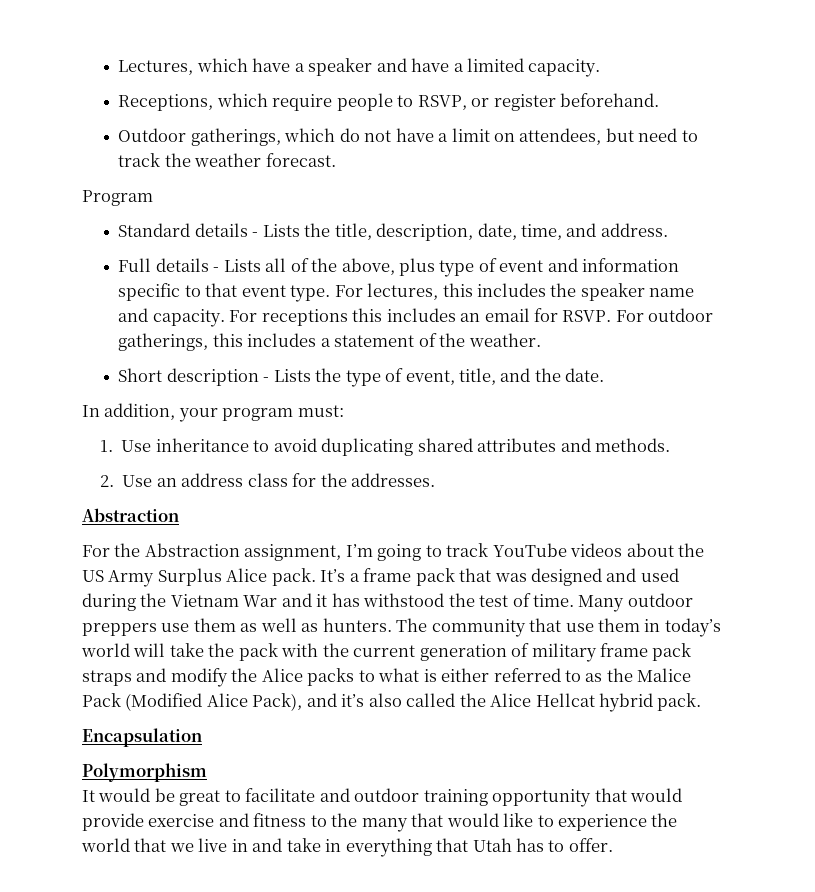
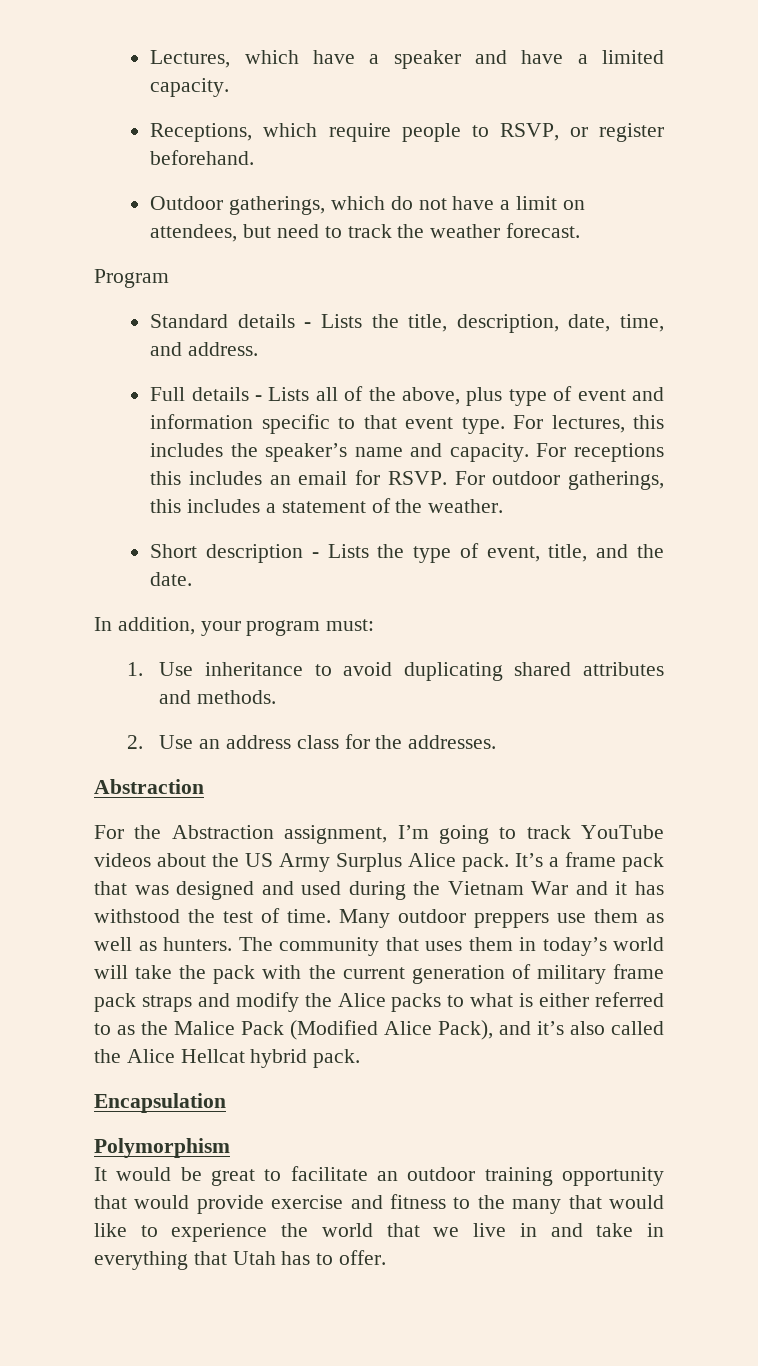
- For lectures, this includes the speaker name and capacity.
+ For lectures, this includes the speaker’s name and capacity.
- The community that use them in today’s world will take the pack with the current generation of military frame pack straps and modify the Alice packs to what is either referred to as the Malice Pack (Modified Alice Pack), and it’s also called the Alice Hellcat hybrid pack.
+ The community that uses them in today’s world will take the pack with the current generation of military frame pack straps and modify the Alice packs to what is either referred to as the Malice Pack (Modified Alice Pack), and it’s also called the Alice Hellcat hybrid pack.
- It would be great to facilitate and outdoor training opportunity that would provide exercise and fitness to the many that would like to experience the world that we live in and take in everything that Utah has to offer.
+ It would be great to facilitate an outdoor training opportunity that would provide exercise and fitness to the many that would like to experience the world that we live in and take in everything that Utah has to offer.

